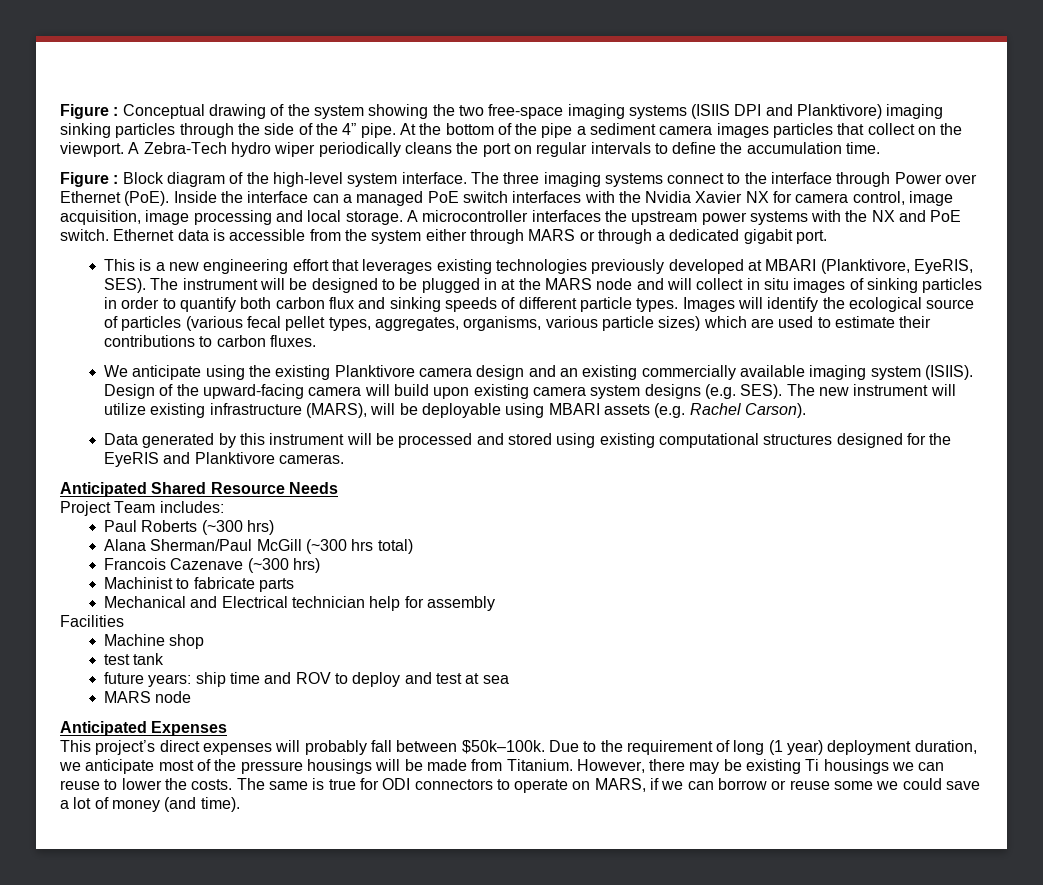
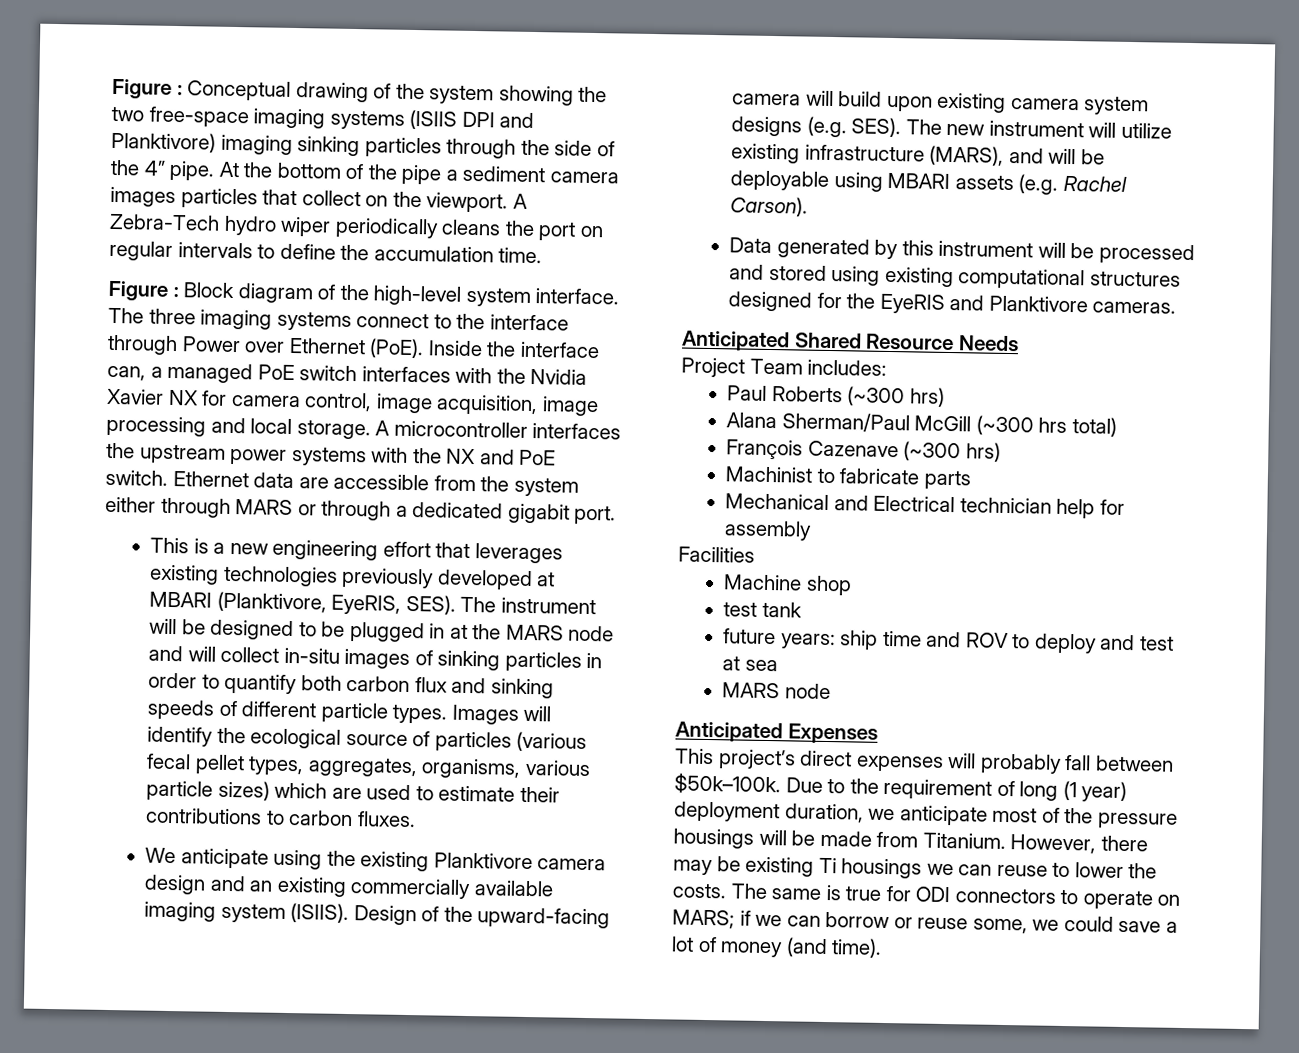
- Inside the interface can a managed PoE switch interfaces with the Nvidia Xavier NX for camera control, image acquisition, image processing and local storage.
+ Inside the interface can, a managed PoE switch interfaces with the Nvidia Xavier NX for camera control, image acquisition, image processing and local storage.
- Ethernet data is accessible from the system either through MARS or through a dedicated gigabit port.
+ Ethernet data are accessible from the system either through MARS or through a dedicated gigabit port.
- The instrument will be designed to be plugged in at the MARS node and will collect in situ images of sinking particles in order to quantify both carbon flux and sinking speeds of different particle types.
+ The instrument will be designed to be plugged in at the MARS node and will collect in-situ images of sinking particles in order to quantify both carbon flux and sinking speeds of different particle types.
- The new instrument will utilize existing infrastructure (MARS), will be deployable using MBARI assets (e.g. Rachel Carson).
+ The new instrument will utilize existing infrastructure (MARS), and will be deployable using MBARI assets (e.g. Rachel Carson).
- Francois Cazenave (~300 hrs)
+ François Cazenave (~300 hrs)
- The same is true for ODI connectors to operate on MARS, if we can borrow or reuse some we could save a lot of money (and time).
+ The same is true for ODI connectors to operate on MARS; if we can borrow or reuse some, we could save a lot of money (and time).

